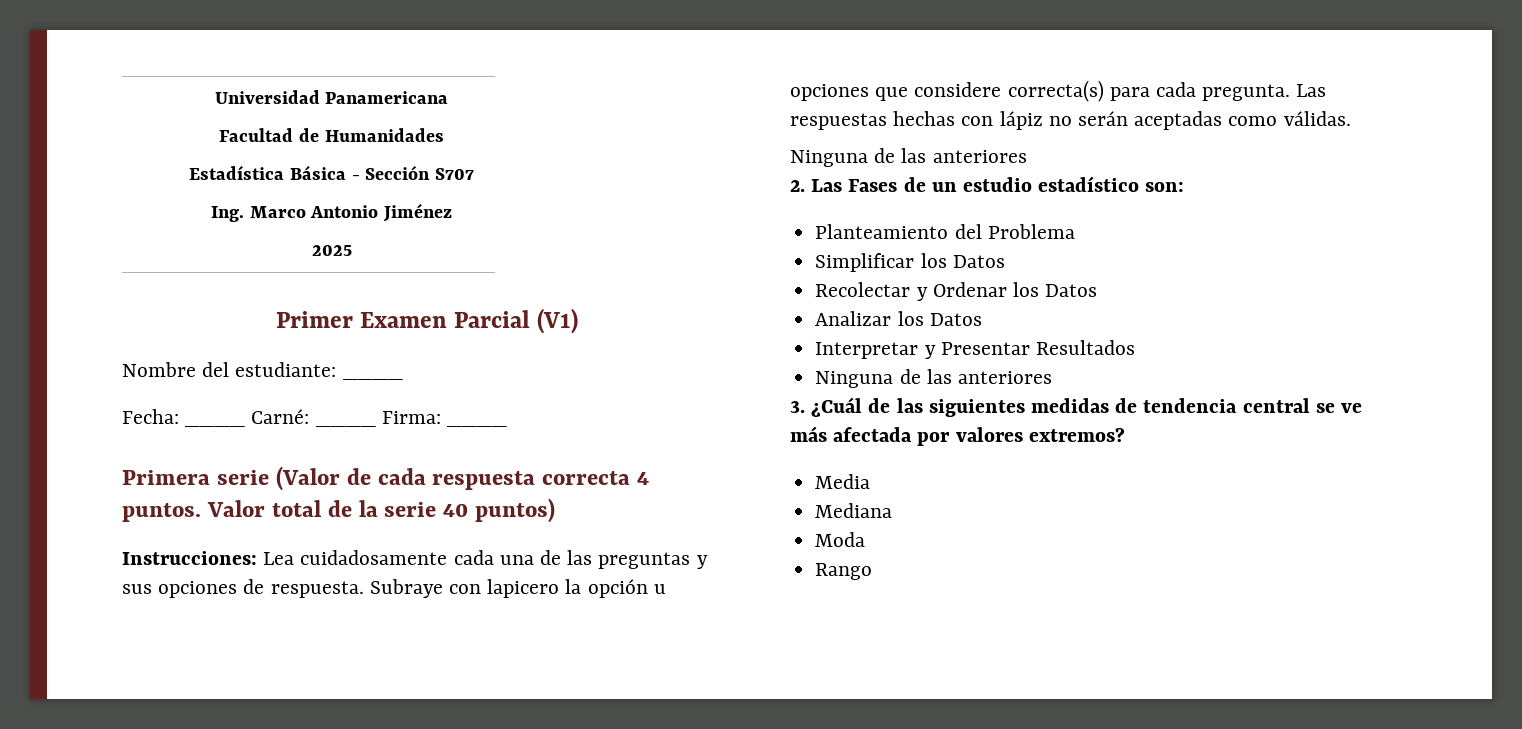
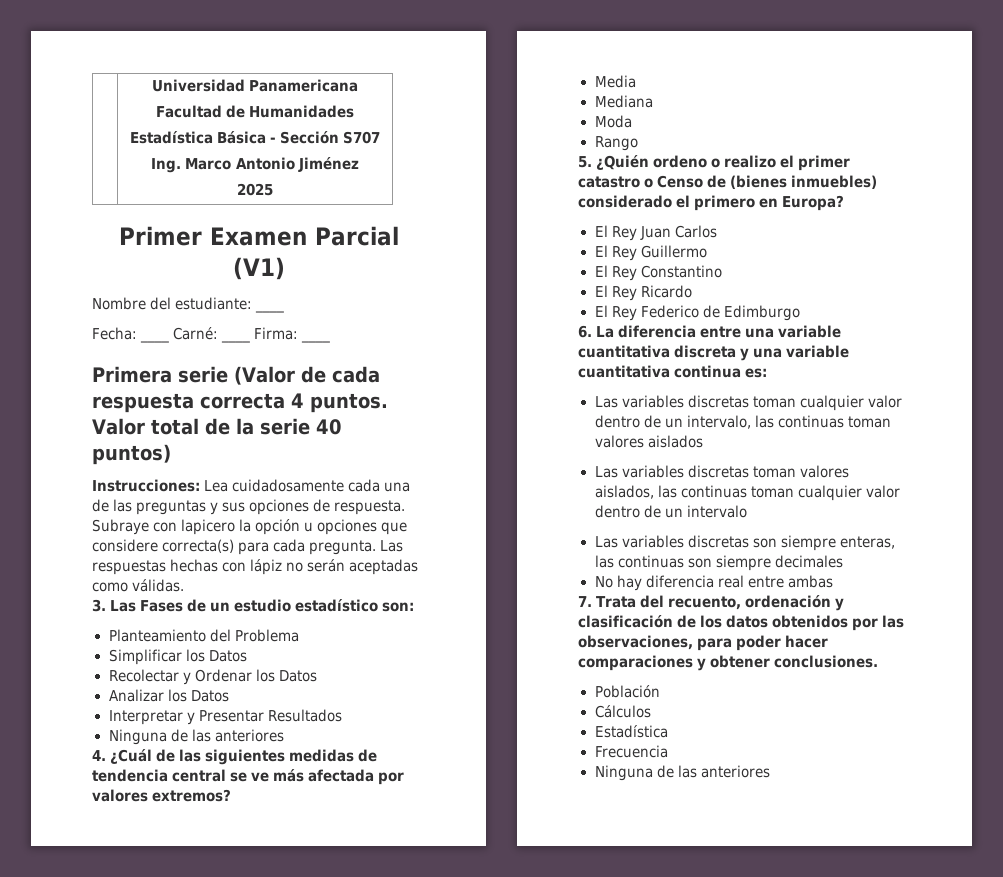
  Las respuestas hechas con lápiz no serán aceptadas como válidas.
- Ninguna de las anteriores
- 2. Las Fases de un estudio estadístico son:
+ 3. Las Fases de un estudio estadístico son:
- 3. ¿Cuál de las siguientes medidas de tendencia central se ve más afectada por valores extremos?
+ 4. ¿Cuál de las siguientes medidas de tendencia central se ve más afectada por valores extremos?
+ 5. ¿Quién ordeno o realizo el primer catastro o Censo de (bienes inmuebles) considerado el primero en Europa?
+ El Rey Juan Carlos
+ El Rey Guillermo
+ El Rey Constantino
+ El Rey Ricardo
+ El Rey Federico de Edimburgo
+ 6. La diferencia entre una variable cuantitativa discreta y una variable cuantitativa continua es:
+ Las variables discretas toman cualquier valor dentro de un intervalo, las continuas toman valores aislados
+ Las variables discretas toman valores aislados, las continuas toman cualquier valor dentro de un intervalo
+ Las variables discretas son siempre enteras, las continuas son siempre decimales
+ No hay diferencia real entre ambas
+ 7. Trata del recuento, ordenación y clasificación de los datos obtenidos por las observaciones, para poder hacer comparaciones y obtener conclusiones.
+ Población
+ Cálculos
+ Estadística
+ Frecuencia
+ Ninguna de las anteriores

